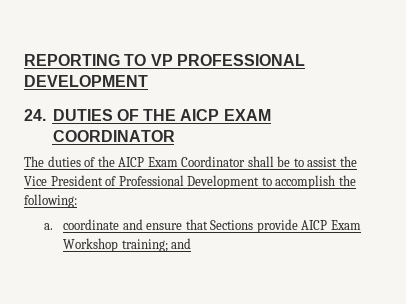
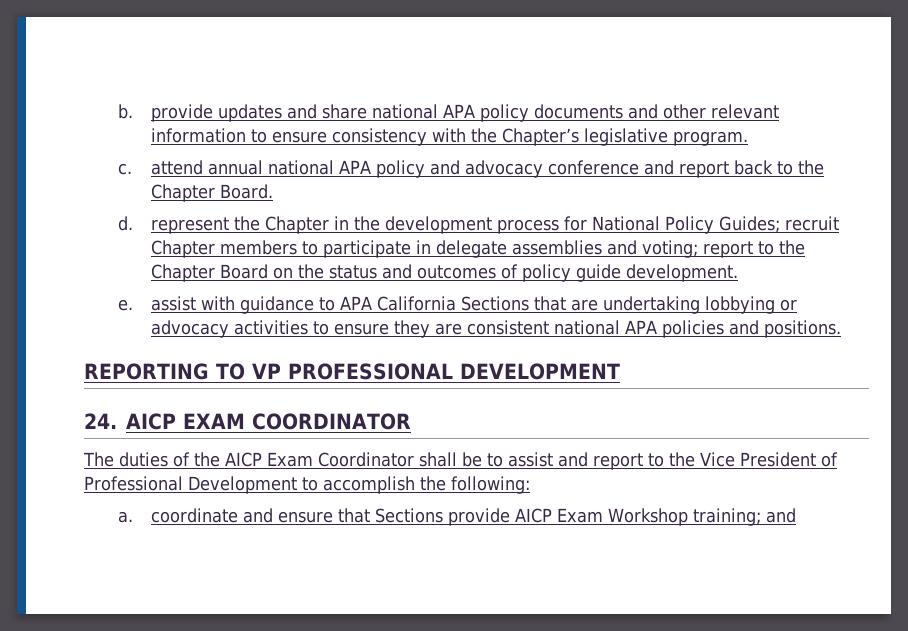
+ b. provide updates and share national APA policy documents and other relevant information to ensure consistency with the Chapter’s legislative program.
+ c. attend annual national APA policy and advocacy conference and report back to the Chapter Board.
+ d. represent the Chapter in the development process for National Policy Guides; recruit Chapter members to participate in delegate assemblies and voting; report to the Chapter Board on the status and outcomes of policy guide development.
+ e. assist with guidance to APA California Sections that are undertaking lobbying or advocacy activities to ensure they are consistent national APA policies and positions.
- 24. DUTIES OF THE AICP EXAM COORDINATOR
+ 24. AICP EXAM COORDINATOR
- The duties of the AICP Exam Coordinator shall be to assist the Vice President of Professional Development to accomplish the following:
+ The duties of the AICP Exam Coordinator shall be to assist and report to the Vice President of Professional Development to accomplish the following:

